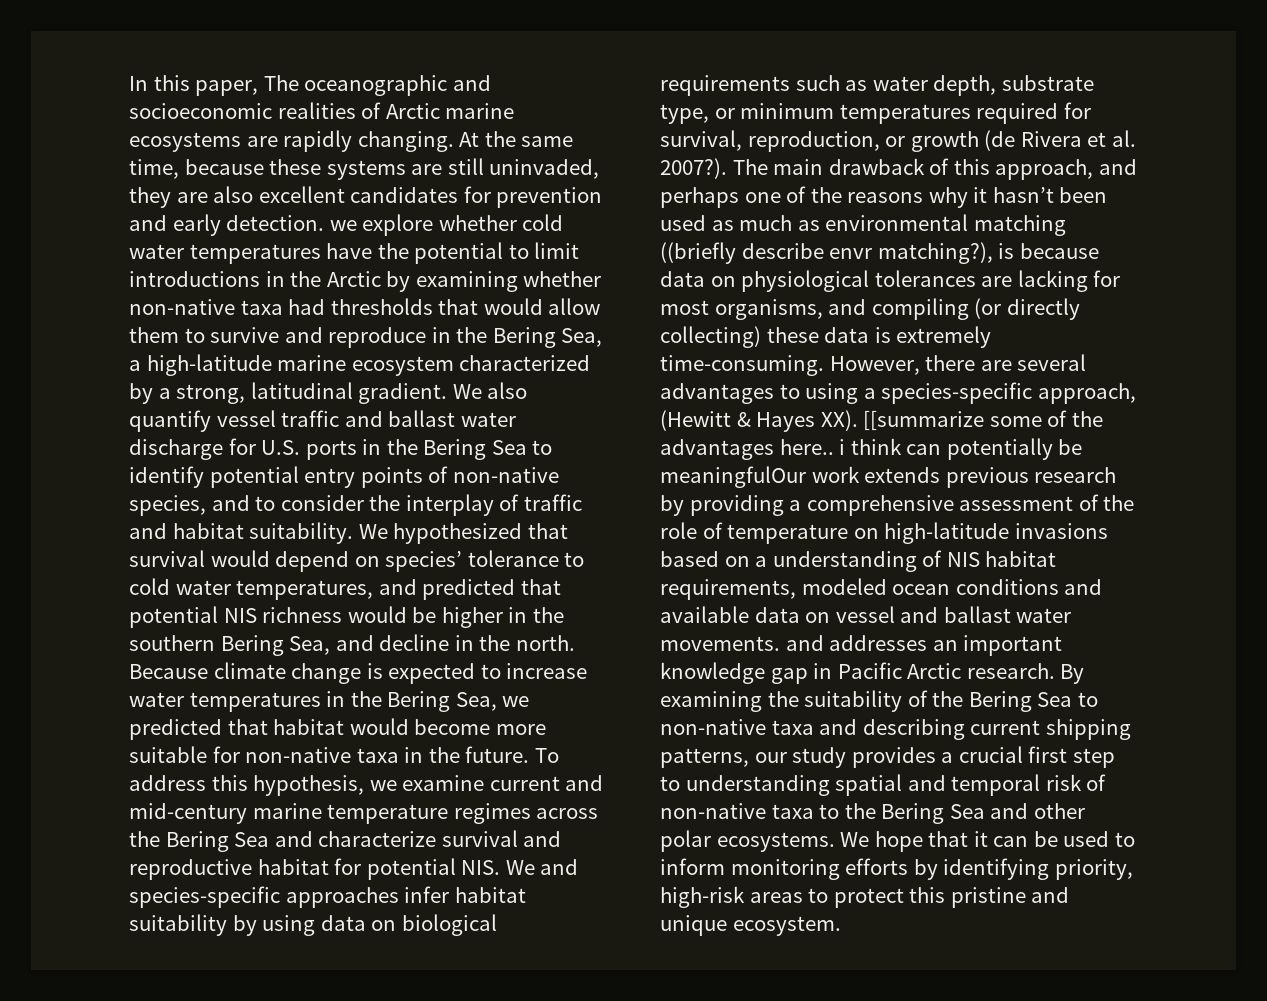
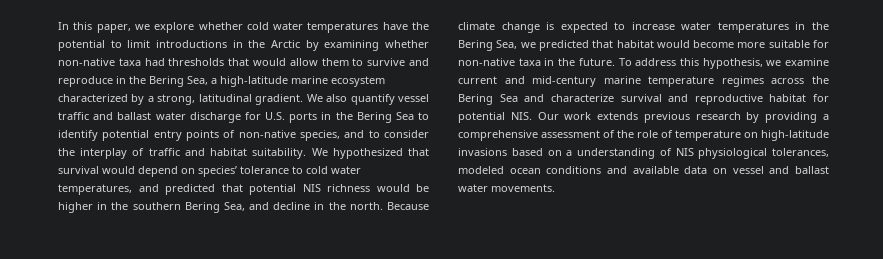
- In this paper, The oceanographic and socioeconomic realities of Arctic marine ecosystems are rapidly changing. At the same time, because these systems are still uninvaded, they are also excellent candidates for prevention and early detection. we explore whether cold water temperatures have the potential to limit introductions in the Arctic by examining whether non-native taxa had thresholds that would allow them to survive and reproduce in the Bering Sea, a high-latitude marine ecosystem characterized by a strong, latitudinal gradient.
+ In this paper, we explore whether cold water temperatures have the potential to limit introductions in the Arctic by examining whether non-native taxa had thresholds that would allow them to survive and reproduce in the Bering Sea, a high-latitude marine ecosystem characterized by a strong, latitudinal gradient.
- To address this hypothesis, we examine current and mid-century marine temperature regimes across the Bering Sea and characterize survival and reproductive habitat for potential NIS. We and species-specific approaches infer habitat suitability by using data on biological requirements such as water depth, substrate type, or minimum temperatures required for survival, reproduction, or growth (de Rivera et al. 2007?). The main drawback of this approach, and perhaps one of the reasons why it hasn’t been used as much as environmental matching ((briefly describe envr matching?), is because data on physiological tolerances are lacking for most organisms, and compiling (or directly collecting) these data is extremely time-consuming. However, there are several advantages to using a species-specific approach, (Hewitt & Hayes XX). [[summarize some of the advantages here.. i think can potentially be meaningfulOur work extends previous research by providing a comprehensive assessment of the role of temperature on high-latitude invasions based on a understanding of NIS habitat requirements, modeled ocean conditions and available data on vessel and ballast water movements. and addresses an important knowledge gap in Pacific Arctic research. By examining the suitability of the Bering Sea to non-native taxa and describing current shipping patterns, our study provides a crucial first step to understanding spatial and temporal risk of non-native taxa to the Bering Sea and other polar ecosystems. We hope that it can be used to inform monitoring efforts by identifying priority, high-risk areas to protect this pristine and unique ecosystem.
+ To address this hypothesis, we examine current and mid-century marine temperature regimes across the Bering Sea and characterize survival and reproductive habitat for potential NIS. Our work extends previous research by providing a comprehensive assessment of the role of temperature on high-latitude invasions based on a understanding of NIS physiological tolerances, modeled ocean conditions and available data on vessel and ballast water movements.

